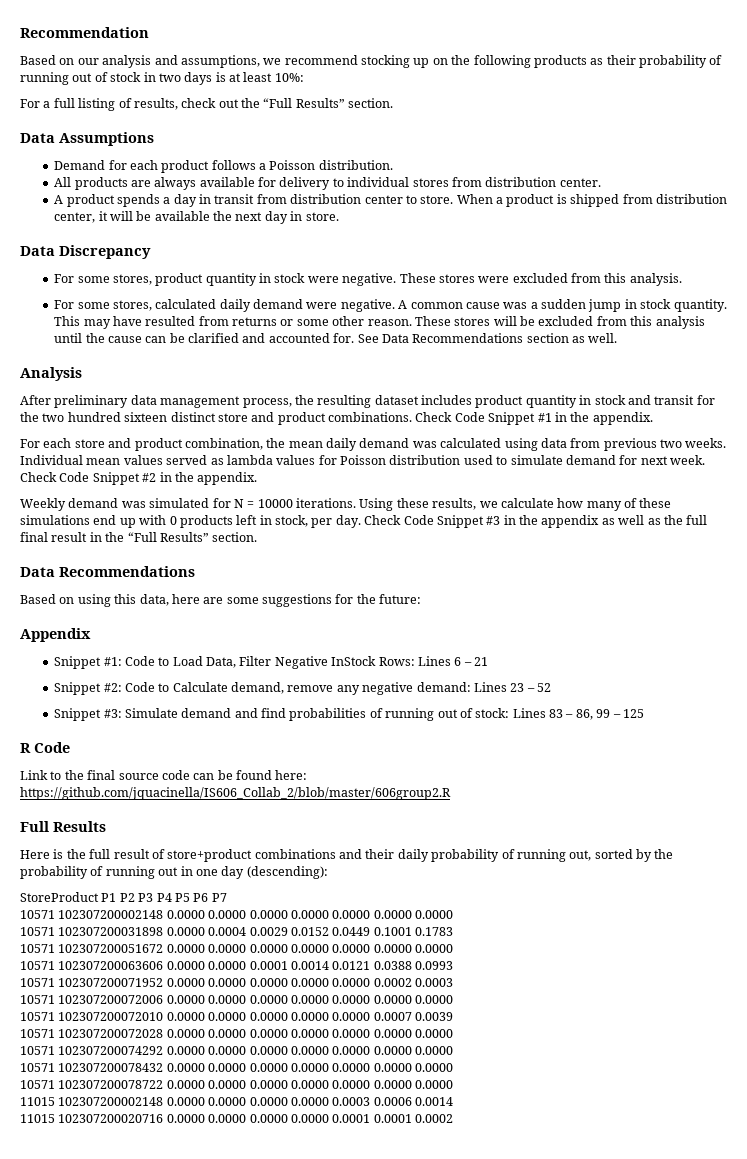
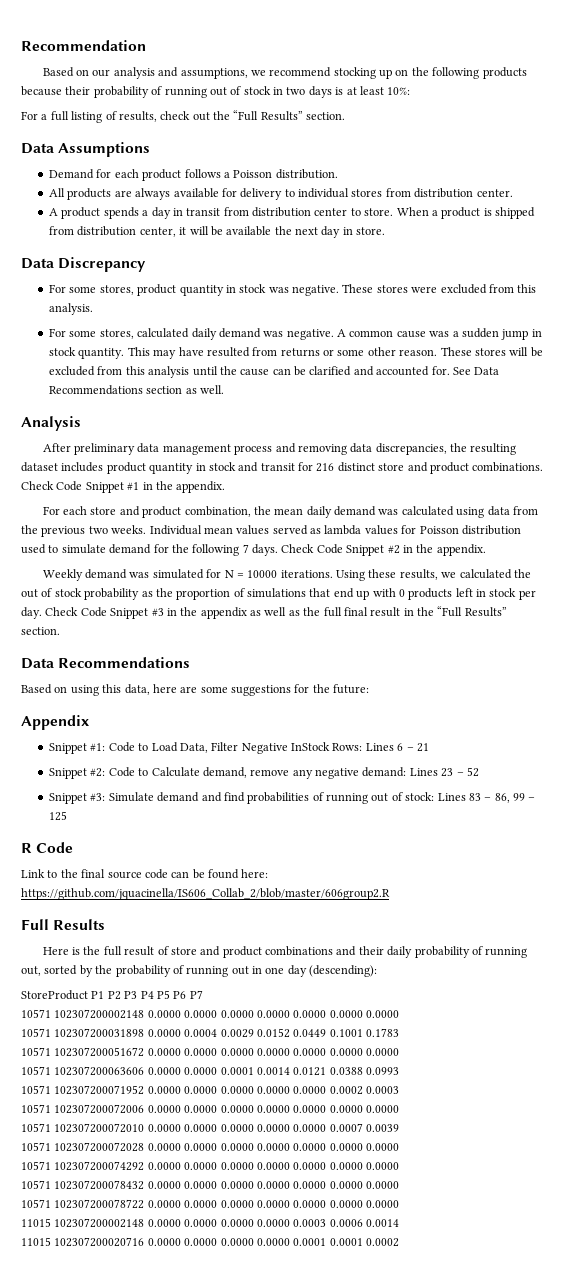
- Based on our analysis and assumptions, we recommend stocking up on the following products as their probability of running out of stock in two days is at least 10%:
+ Based on our analysis and assumptions, we recommend stocking up on the following products because their probability of running out of stock in two days is at least 10%:
- For some stores, product quantity in stock were negative.
+ For some stores, product quantity in stock was negative.
- For some stores, calculated daily demand were negative.
+ For some stores, calculated daily demand was negative.
- After preliminary data management process, the resulting dataset includes product quantity in stock and transit for the two hundred sixteen distinct store and product combinations.
+ After preliminary data management process and removing data discrepancies, the resulting dataset includes product quantity in stock and transit for 216 distinct store and product combinations.
- For each store and product combination, the mean daily demand was calculated using data from previous two weeks.
+ For each store and product combination, the mean daily demand was calculated using data from the previous two weeks.
- Individual mean values served as lambda values for Poisson distribution used to simulate demand for next week.
+ Individual mean values served as lambda values for Poisson distribution used to simulate demand for the following 7 days.
- Using these results, we calculate how many of these simulations end up with 0 products left in stock, per day.
+ Using these results, we calculated the out of stock probability as the proportion of simulations that end up with 0 products left in stock per day.
- Here is the full result of store+product combinations and their daily probability of running out, sorted by the probability of running out in one day (descending):
+ Here is the full result of store and product combinations and their daily probability of running out, sorted by the probability of running out in one day (descending):

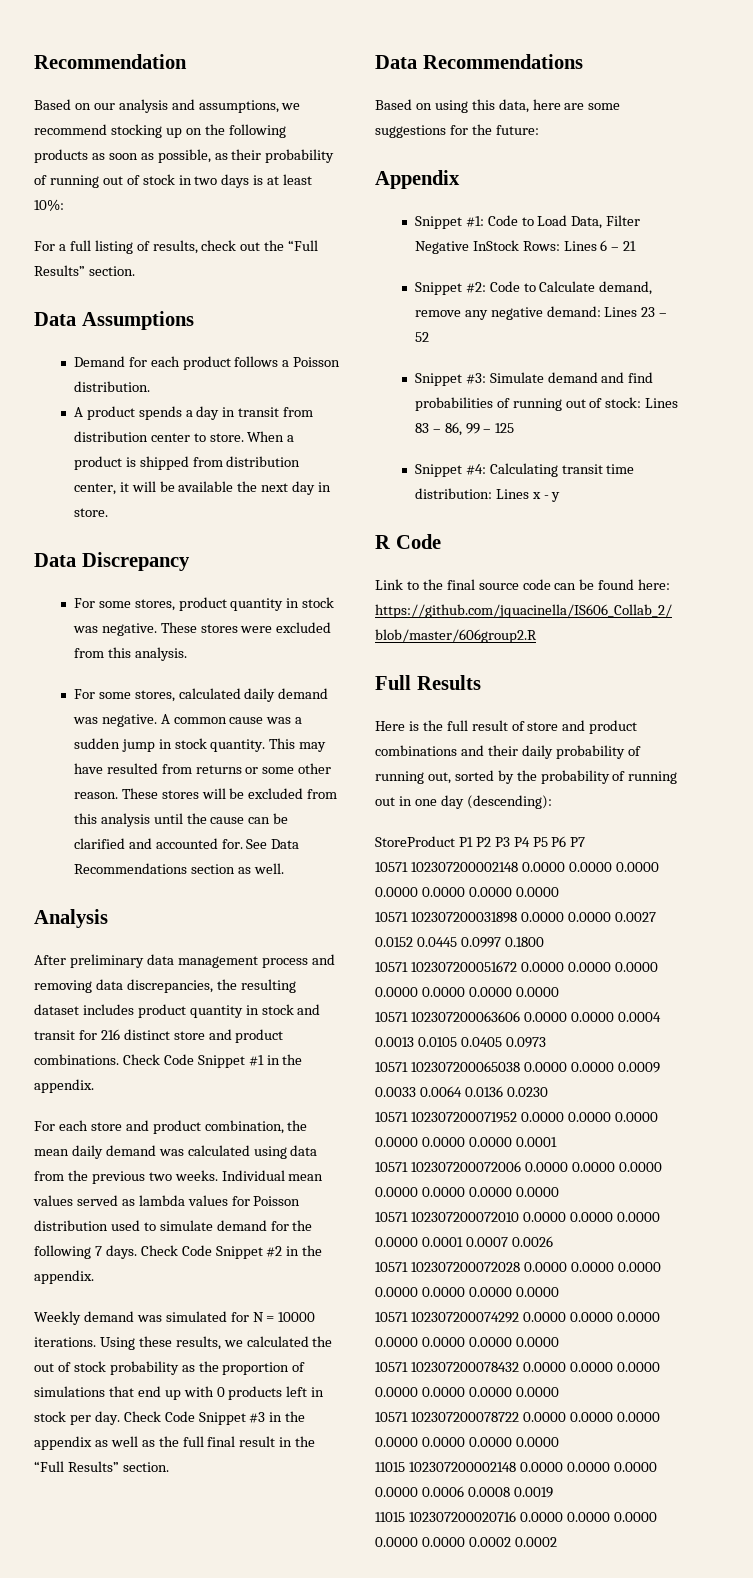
- Based on our analysis and assumptions, we recommend stocking up on the following products because their probability of running out of stock in two days is at least 10%:
+ Based on our analysis and assumptions, we recommend stocking up on the following products as soon as possible, as their probability of running out of stock in two days is at least 10%:
- All products are always available for delivery to individual stores from distribution center.
+ Snippet #4: Calculating transit time distribution: Lines x - y
- 10571 102307200031898 0.0000 0.0004 0.0029 0.0152 0.0449 0.1001 0.1783
+ 10571 102307200031898 0.0000 0.0000 0.0027 0.0152 0.0445 0.0997 0.1800
- 10571 102307200063606 0.0000 0.0000 0.0001 0.0014 0.0121 0.0388 0.0993
+ 10571 102307200063606 0.0000 0.0000 0.0004 0.0013 0.0105 0.0405 0.0973
+ 10571 102307200065038 0.0000 0.0000 0.0009 0.0033 0.0064 0.0136 0.0230
- 10571 102307200071952 0.0000 0.0000 0.0000 0.0000 0.0000 0.0002 0.0003
+ 10571 102307200071952 0.0000 0.0000 0.0000 0.0000 0.0000 0.0000 0.0001
- 10571 102307200072010 0.0000 0.0000 0.0000 0.0000 0.0000 0.0007 0.0039
+ 10571 102307200072010 0.0000 0.0000 0.0000 0.0000 0.0001 0.0007 0.0026
- 11015 102307200002148 0.0000 0.0000 0.0000 0.0000 0.0003 0.0006 0.0014
+ 11015 102307200002148 0.0000 0.0000 0.0000 0.0000 0.0006 0.0008 0.0019
- 11015 102307200020716 0.0000 0.0000 0.0000 0.0000 0.0001 0.0001 0.0002
+ 11015 102307200020716 0.0000 0.0000 0.0000 0.0000 0.0000 0.0002 0.0002

